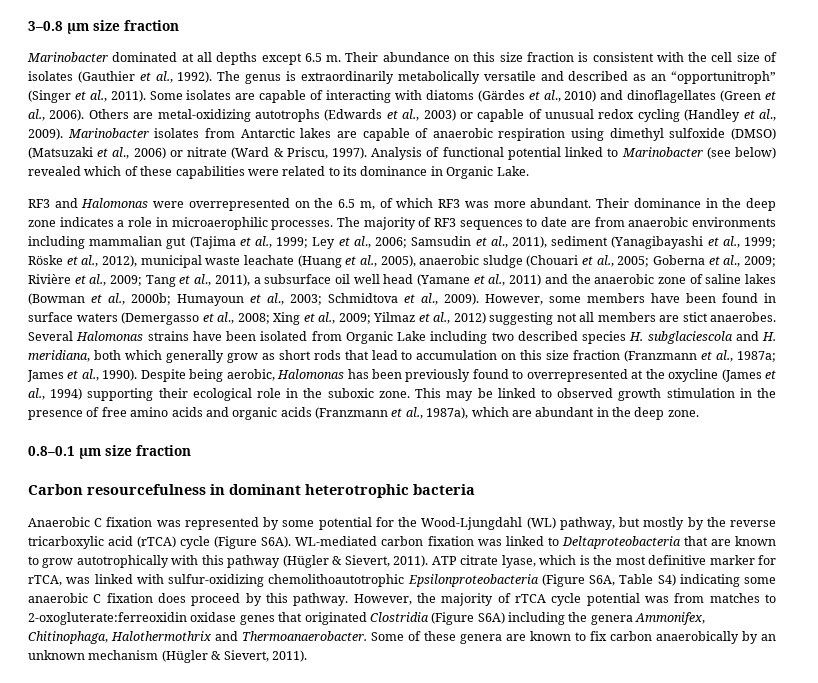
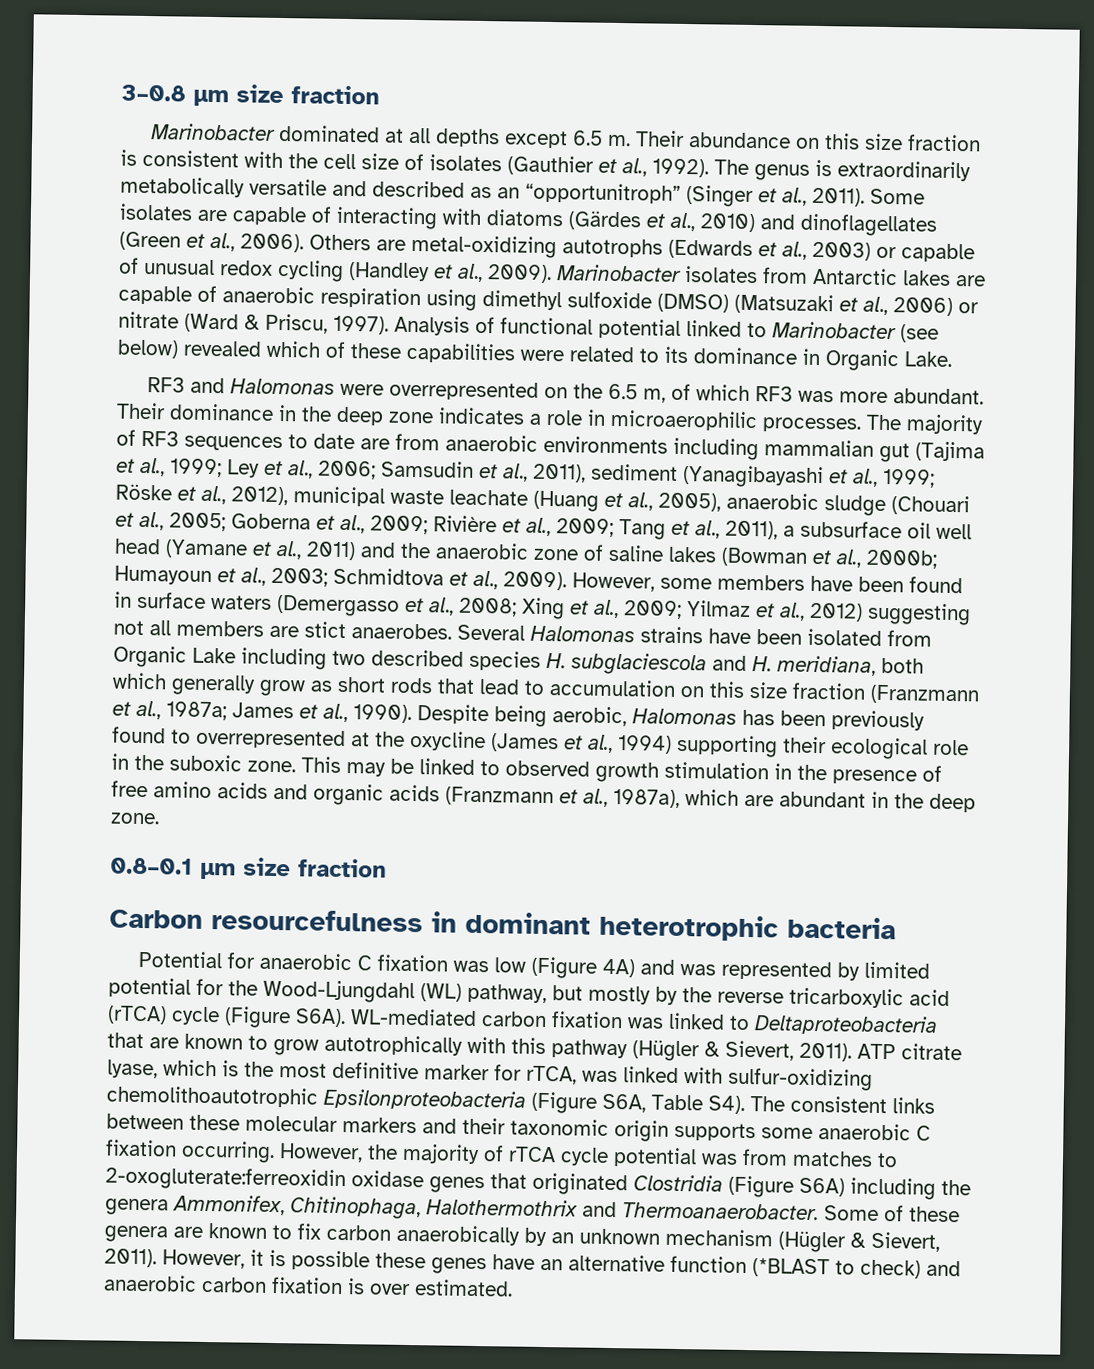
- Anaerobic C fixation was represented by some potential for the Wood-Ljungdahl (WL) pathway, but mostly by the reverse tricarboxylic acid (rTCA) cycle (Figure S6A).
+ Potential for anaerobic C fixation was low (Figure 4A) and was represented by limited potential for the Wood-Ljungdahl (WL) pathway, but mostly by the reverse tricarboxylic acid (rTCA) cycle (Figure S6A).
- ATP citrate lyase, which is the most definitive marker for rTCA, was linked with sulfur-oxidizing chemolithoautotrophic Epsilonproteobacteria (Figure S6A, Table S4) indicating some anaerobic C fixation does proceed by this pathway.
+ ATP citrate lyase, which is the most definitive marker for rTCA, was linked with sulfur-oxidizing chemolithoautotrophic Epsilonproteobacteria (Figure S6A, Table S4). The consistent links between these molecular markers and their taxonomic origin supports some anaerobic C fixation occurring.
+ However, it is possible these genes have an alternative function (*BLAST to check) and anaerobic carbon fixation is over estimated.

